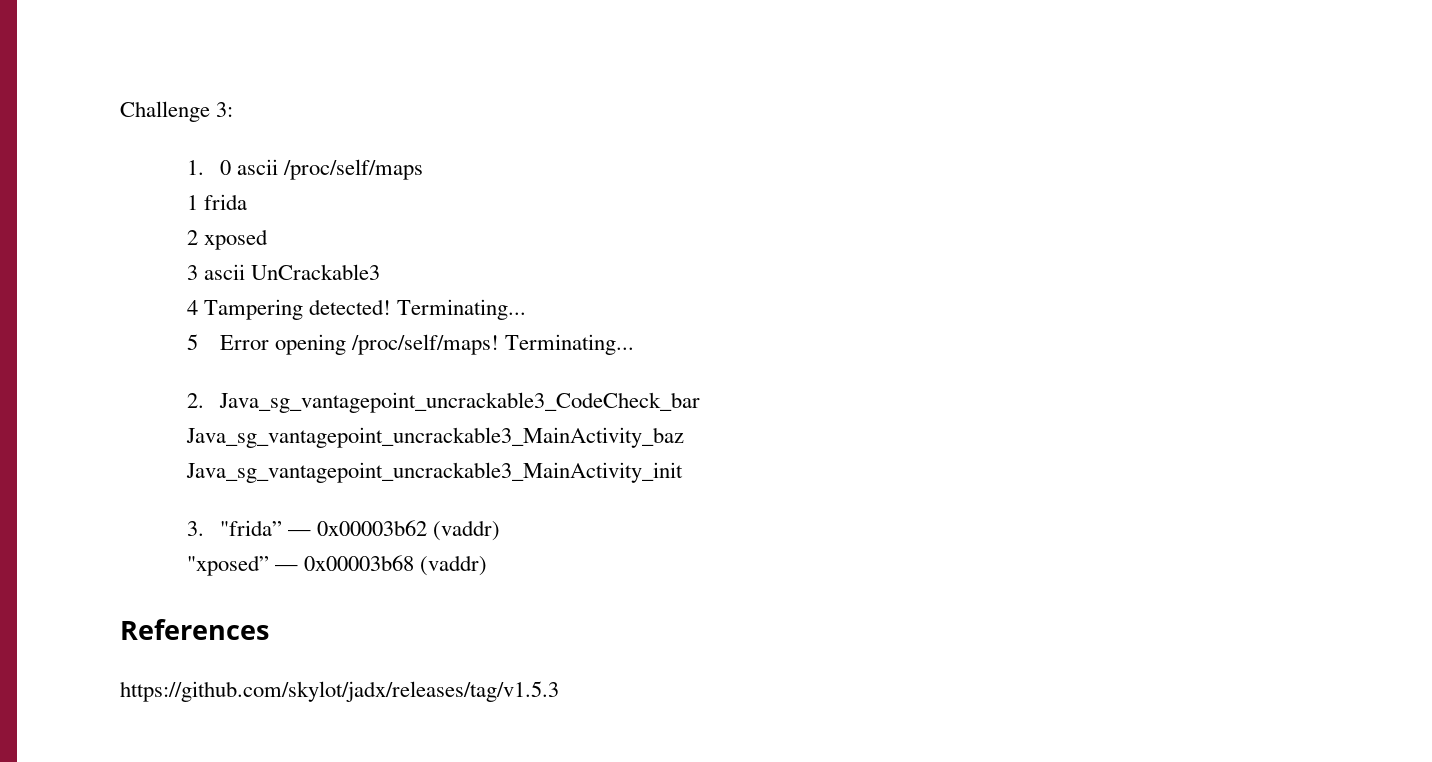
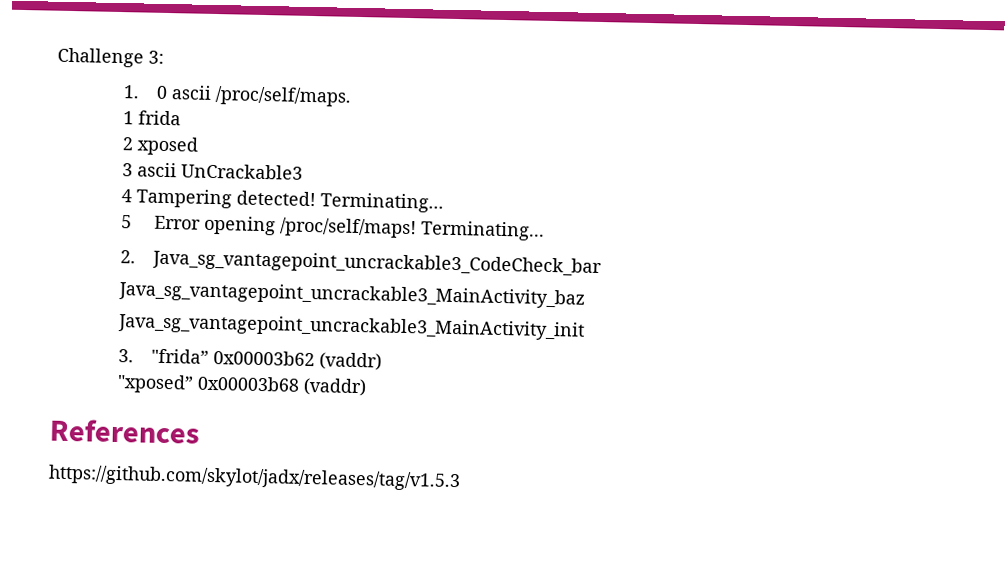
- 1. 0 ascii /proc/self/maps
+ 1. 0 ascii /proc/self/maps.
- 3. "frida” — 0x00003b62 (vaddr)
+ 3. "frida” 0x00003b62 (vaddr)
- "xposed” — 0x00003b68 (vaddr)
+ "xposed” 0x00003b68 (vaddr)

